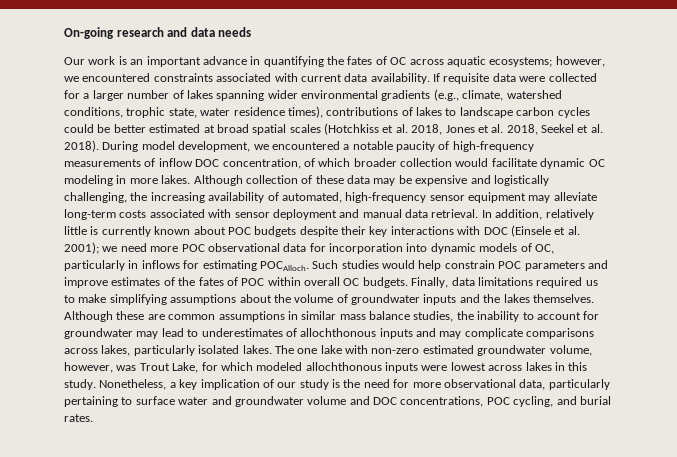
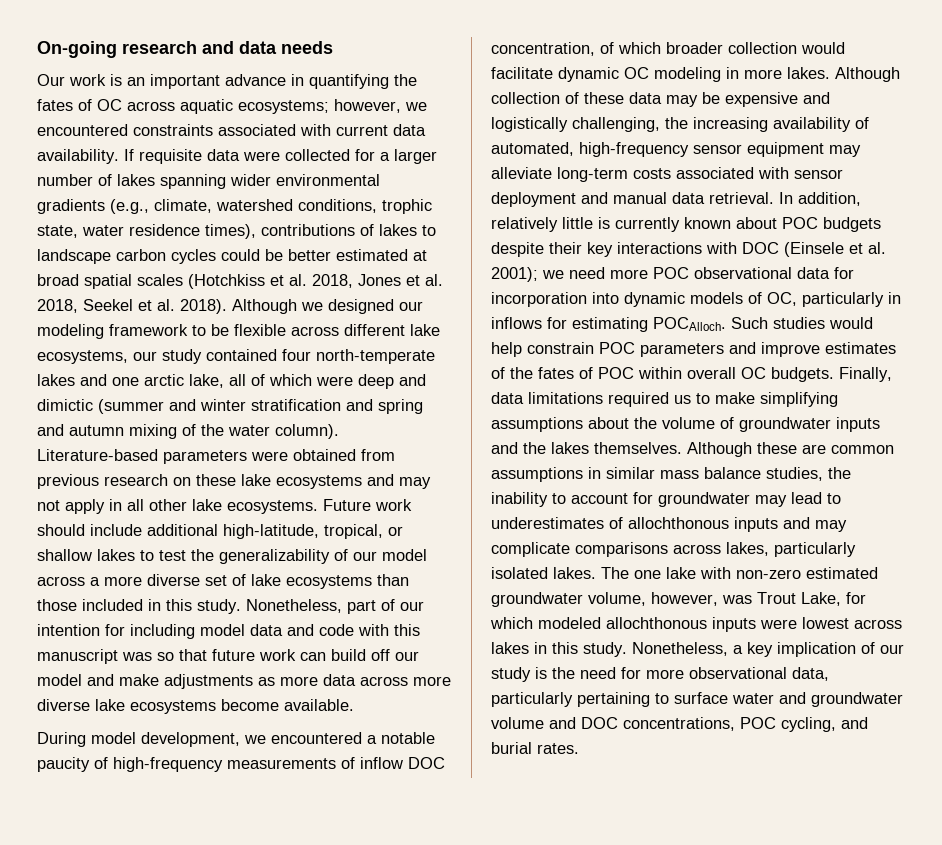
- If requisite data were collected for a larger number of lakes spanning wider environmental gradients (e.g., climate, watershed conditions, trophic state, water residence times), contributions of lakes to landscape carbon cycles could be better estimated at broad spatial scales (Hotchkiss et al. 2018, Jones et al. 2018, Seekel et al. 2018). During model development, we encountered a notable paucity of high-frequency measurements of inflow DOC concentration, of which broader collection would facilitate dynamic OC modeling in more lakes.
+ If requisite data were collected for a larger number of lakes spanning wider environmental gradients (e.g., climate, watershed conditions, trophic state, water residence times), contributions of lakes to landscape carbon cycles could be better estimated at broad spatial scales (Hotchkiss et al. 2018, Jones et al. 2018, Seekel et al. 2018). Although we designed our modeling framework to be flexible across different lake ecosystems, our study contained four north-temperate lakes and one arctic lake, all of which were deep and dimictic (summer and winter stratification and spring and autumn mixing of the water column). Literature-based parameters were obtained from previous research on these lake ecosystems and may not apply in all other lake ecosystems. Future work should include additional high-latitude, tropical, or shallow lakes to test the generalizability of our model across a more diverse set of lake ecosystems than those included in this study. Nonetheless, part of our intention for including model data and code with this manuscript was so that future work can build off our model and make adjustments as more data across more diverse lake ecosystems become available.
+ During model development, we encountered a notable paucity of high-frequency measurements of inflow DOC concentration, of which broader collection would facilitate dynamic OC modeling in more lakes.

